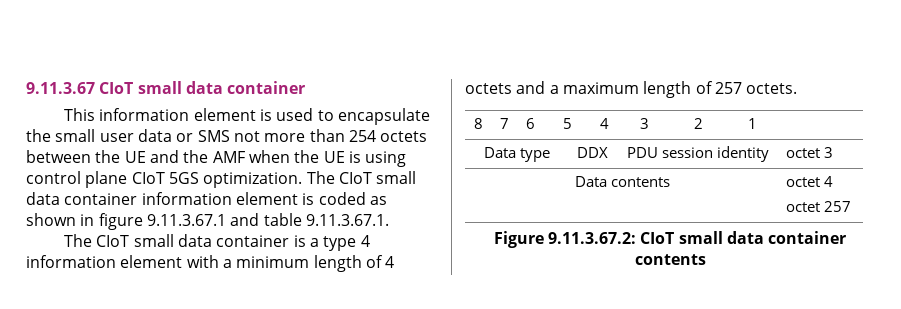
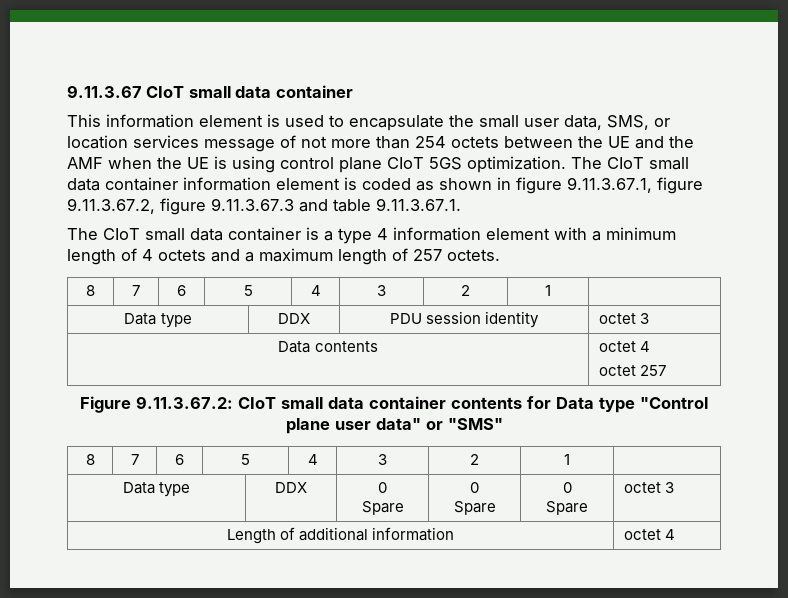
- This information element is used to encapsulate the small user data or SMS not more than 254 octets between the UE and the AMF when the UE is using control plane CIoT 5GS optimization.
+ This information element is used to encapsulate the small user data, SMS, or location services message of not more than 254 octets between the UE and the AMF when the UE is using control plane CIoT 5GS optimization.
- The CIoT small data container information element is coded as shown in figure 9.11.3.67.1 and table 9.11.3.67.1.
+ The CIoT small data container information element is coded as shown in figure 9.11.3.67.1, figure 9.11.3.67.2, figure 9.11.3.67.3 and table 9.11.3.67.1.
- Figure 9.11.3.67.2: CIoT small data container contents
+ Figure 9.11.3.67.2: CIoT small data container contents for Data type "Control plane user data" or "SMS"
+ 8 | 7 | 6 | 5 | 4 | 3 | 2 | 1 |
+ Data type | DDX | 0
+ Spare | 0
+ Spare | 0
+ Spare | octet 3
+ Length of additional information | octet 4

